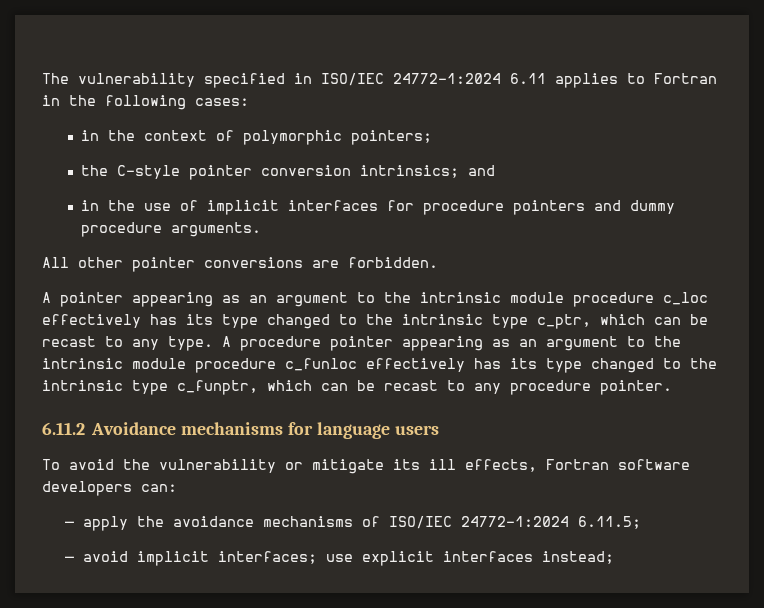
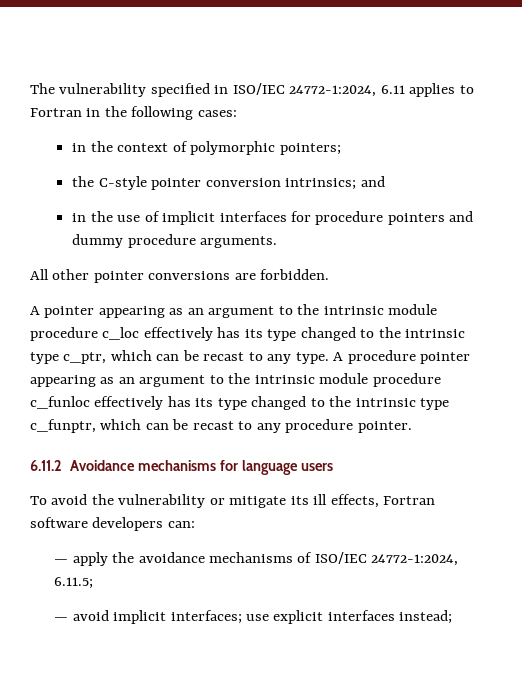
- The vulnerability specified in ISO/IEC 24772-1:2024 6.11 applies to Fortran in the following cases:
+ The vulnerability specified in ISO/IEC 24772-1:2024, 6.11 applies to Fortran in the following cases:
- — apply the avoidance mechanisms of ISO/IEC 24772-1:2024 6.11.5;
+ — apply the avoidance mechanisms of ISO/IEC 24772-1:2024, 6.11.5;

